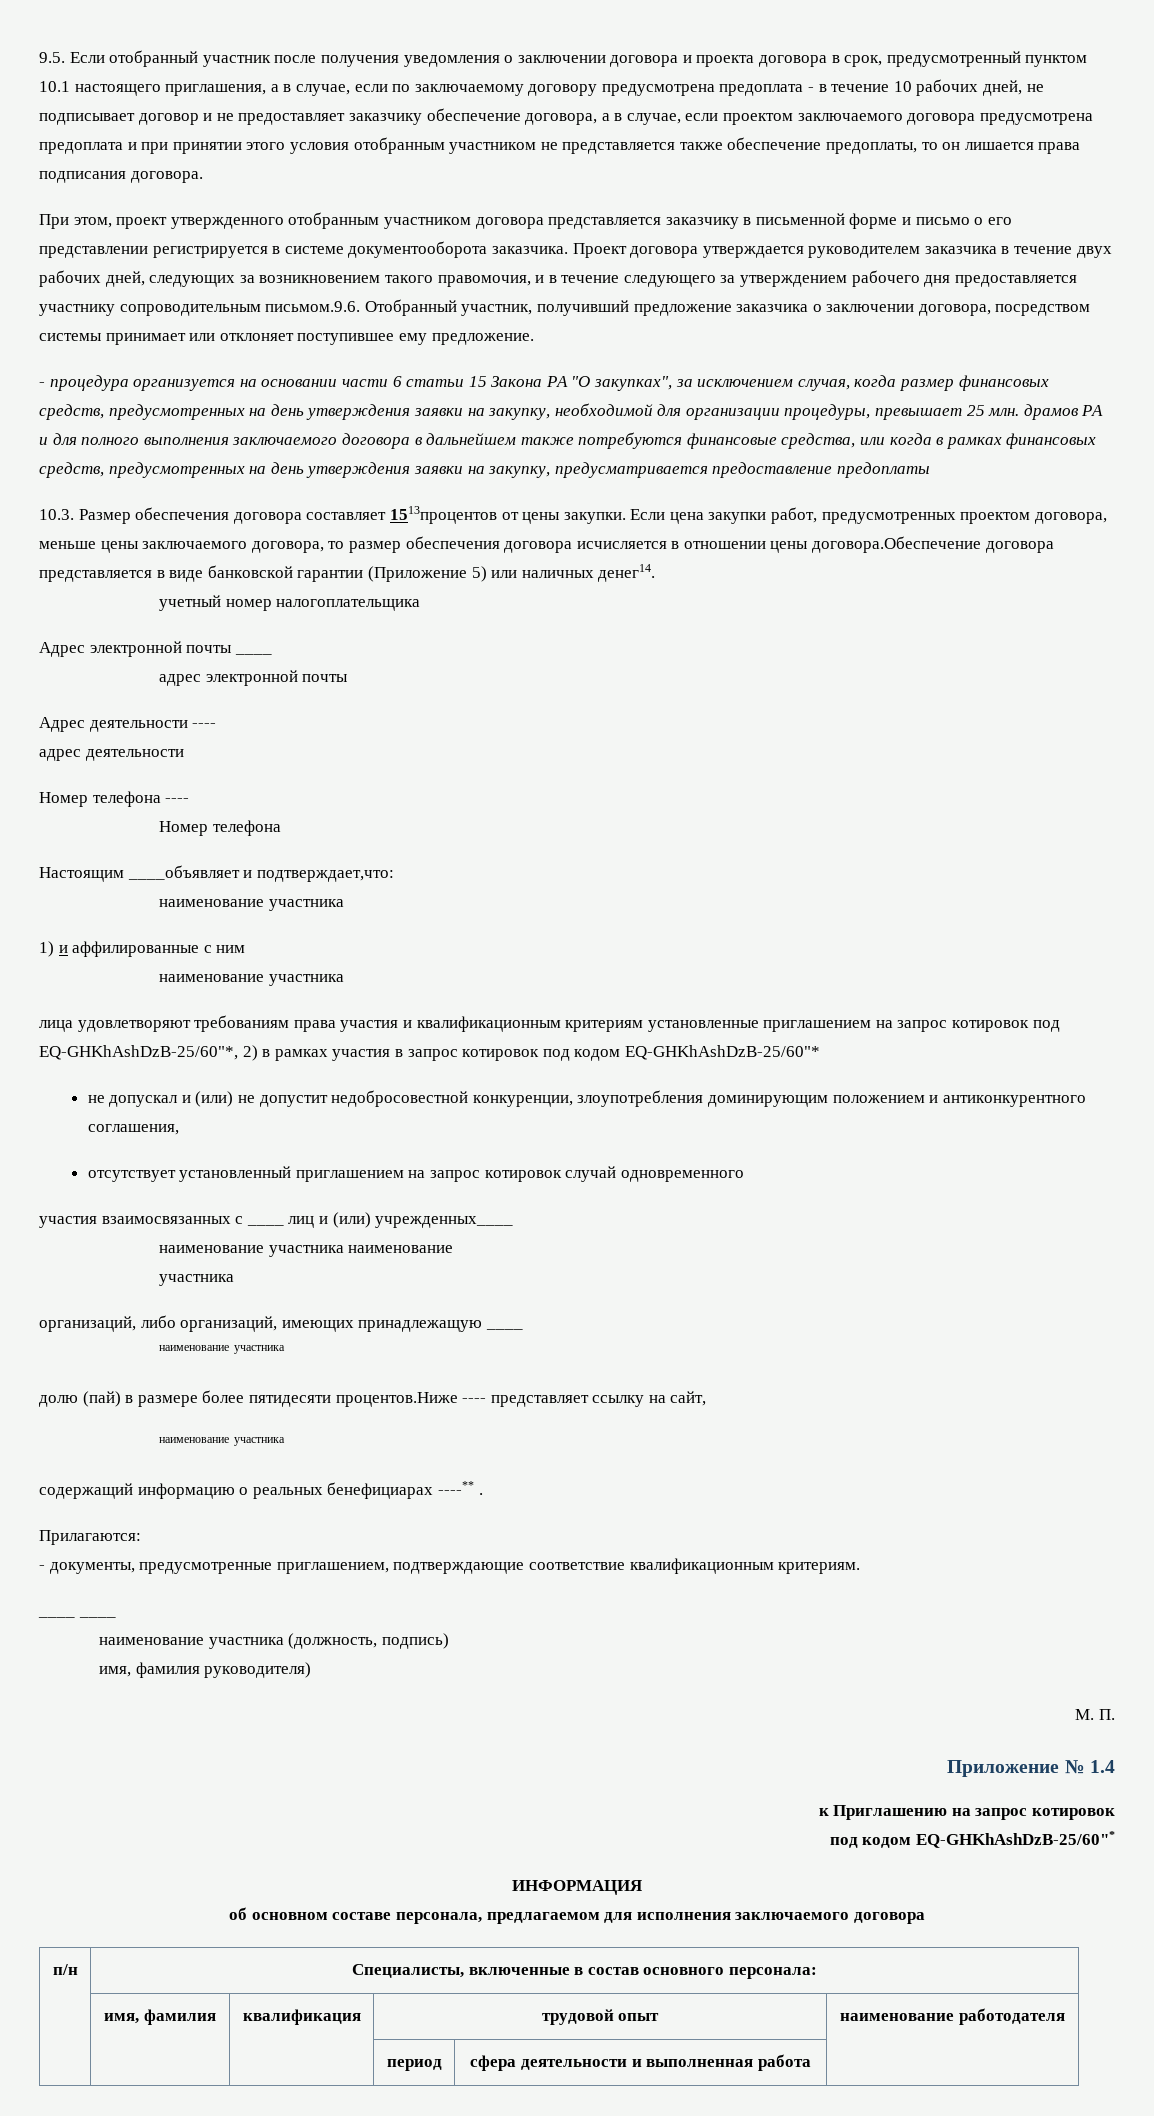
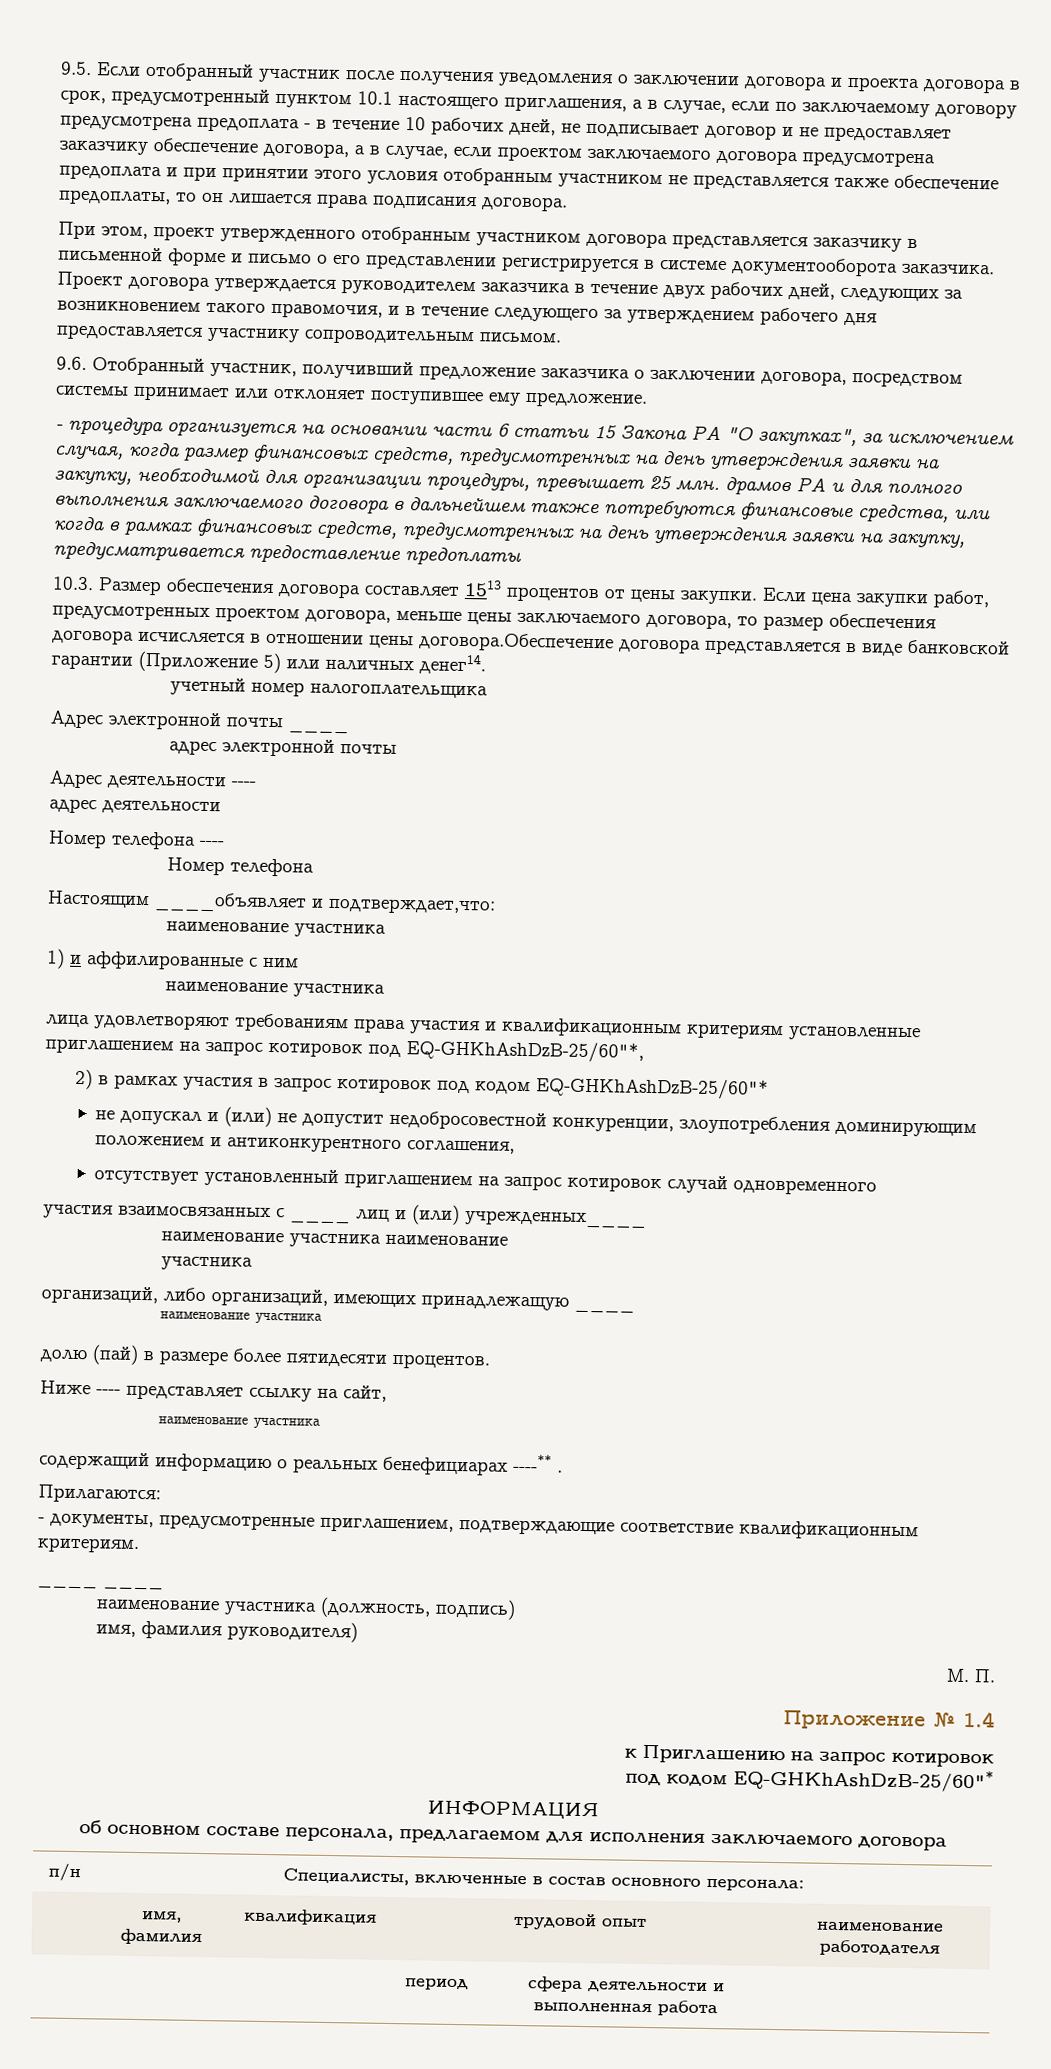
- Проект договора утверждается руководителем заказчика в течение двух рабочих дней, следующих за возникновением такого правомочия, и в течение следующего за утверждением рабочего дня предоставляется участнику сопроводительным письмом.9.6. Отобранный участник, получивший предложение заказчика о заключении договора, посредством системы принимает или отклоняет поступившее ему предложение.
+ Проект договора утверждается руководителем заказчика в течение двух рабочих дней, следующих за возникновением такого правомочия, и в течение следующего за утверждением рабочего дня предоставляется участнику сопроводительным письмом.
+ 9.6. Отобранный участник, получивший предложение заказчика о заключении договора, посредством системы принимает или отклоняет поступившее ему предложение.
- 10.3. Размер обеспечения договора составляет 1513процентов от цены закупки.
+ 10.3. Размер обеспечения договора составляет 1513 процентов от цены закупки.
- лица удовлетворяют требованиям права участия и квалификационным критериям установленные приглашением на запрос котировок под EQ-GHKhAshDzB-25/60"*, 2) в рамках участия в запрос котировок под кодом EQ-GHKhAshDzB-25/60"*
+ лица удовлетворяют требованиям права участия и квалификационным критериям установленные приглашением на запрос котировок под EQ-GHKhAshDzB-25/60"*,
+ 2) в рамках участия в запрос котировок под кодом EQ-GHKhAshDzB-25/60"*
- долю (пай) в размере более пятидесяти процентов.Ниже ---- представляет ссылку на сайт,
+ долю (пай) в размере более пятидесяти процентов.
+ Ниже ---- представляет ссылку на сайт,

